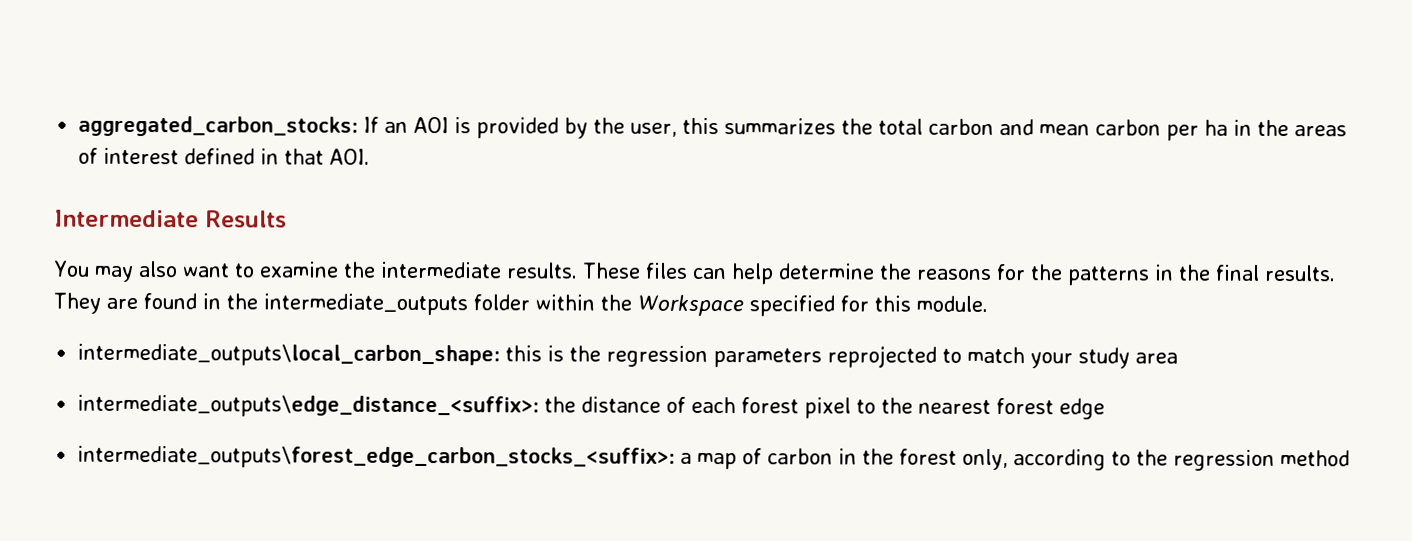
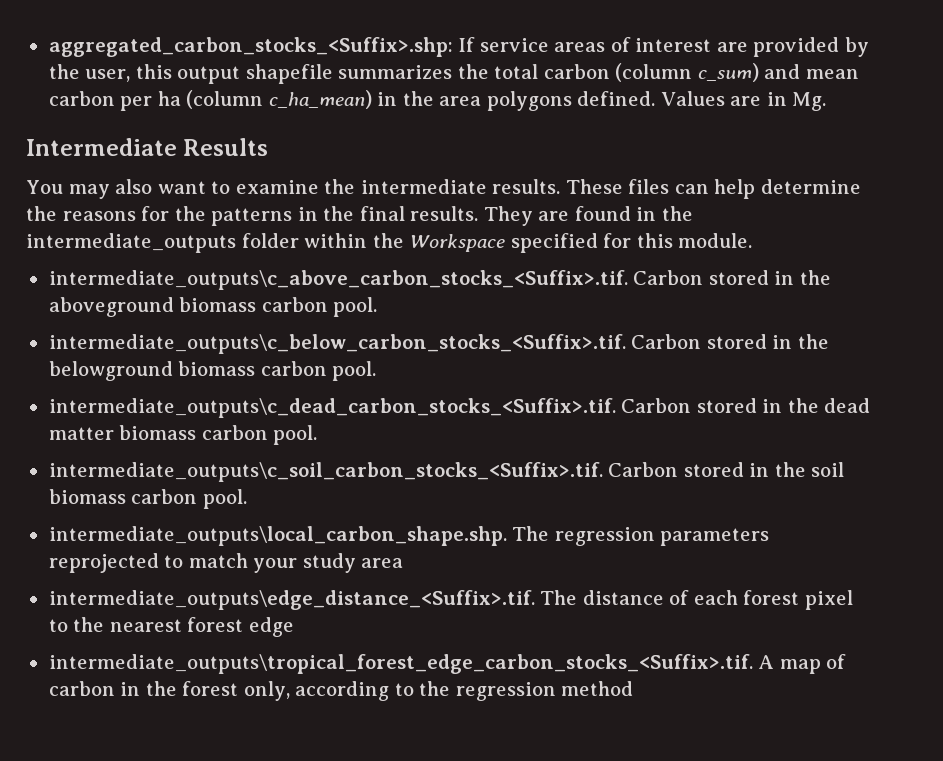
- aggregated_carbon_stocks: If an AOI is provided by the user, this summarizes the total carbon and mean carbon per ha in the areas of interest defined in that AOI.
+ aggregated_carbon_stocks_<Suffix>.shp: If service areas of interest are provided by the user, this output shapefile summarizes the total carbon (column c_sum) and mean carbon per ha (column c_ha_mean) in the area polygons defined. Values are in Mg.
- intermediate_outputs\local_carbon_shape: this is the regression parameters reprojected to match your study area
+ intermediate_outputs\c_above_carbon_stocks_<Suffix>.tif. Carbon stored in the aboveground biomass carbon pool.
+ intermediate_outputs\c_below_carbon_stocks_<Suffix>.tif. Carbon stored in the belowground biomass carbon pool.
+ intermediate_outputs\c_dead_carbon_stocks_<Suffix>.tif. Carbon stored in the dead matter biomass carbon pool.
+ intermediate_outputs\c_soil_carbon_stocks_<Suffix>.tif. Carbon stored in the soil biomass carbon pool.
+ intermediate_outputs\local_carbon_shape.shp. The regression parameters reprojected to match your study area
- intermediate_outputs\edge_distance_<suffix>: the distance of each forest pixel to the nearest forest edge
+ intermediate_outputs\edge_distance_<Suffix>.tif. The distance of each forest pixel to the nearest forest edge
- intermediate_outputs\forest_edge_carbon_stocks_<suffix>: a map of carbon in the forest only, according to the regression method
+ intermediate_outputs\tropical_forest_edge_carbon_stocks_<Suffix>.tif. A map of carbon in the forest only, according to the regression method

